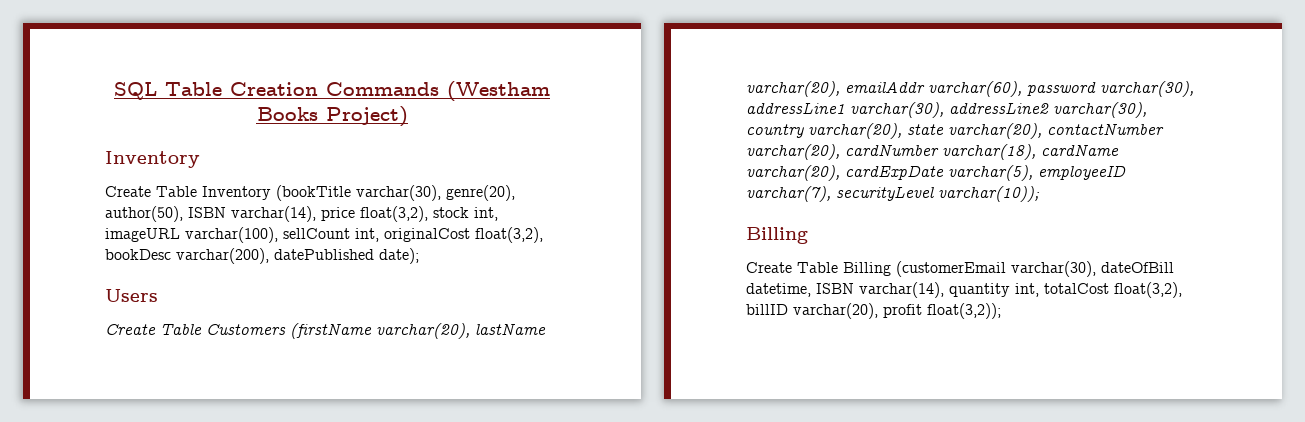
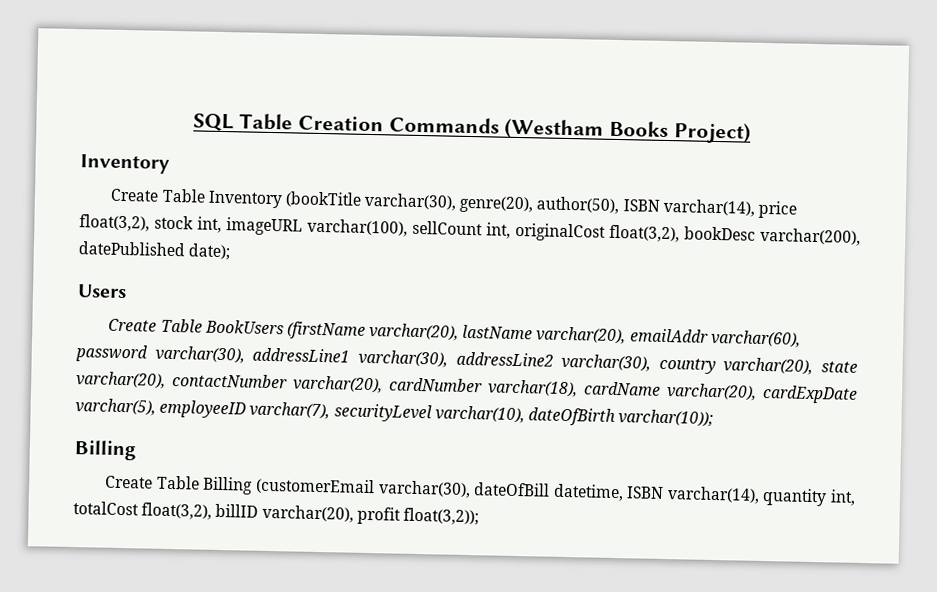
- Create Table Customers (firstName varchar(20), lastName varchar(20), emailAddr varchar(60), password varchar(30), addressLine1 varchar(30), addressLine2 varchar(30), country varchar(20), state varchar(20), contactNumber varchar(20), cardNumber varchar(18), cardName varchar(20), cardExpDate varchar(5), employeeID varchar(7), securityLevel varchar(10));
+ Create Table BookUsers (firstName varchar(20), lastName varchar(20), emailAddr varchar(60), password varchar(30), addressLine1 varchar(30), addressLine2 varchar(30), country varchar(20), state varchar(20), contactNumber varchar(20), cardNumber varchar(18), cardName varchar(20), cardExpDate varchar(5), employeeID varchar(7), securityLevel varchar(10), dateOfBirth varchar(10));

